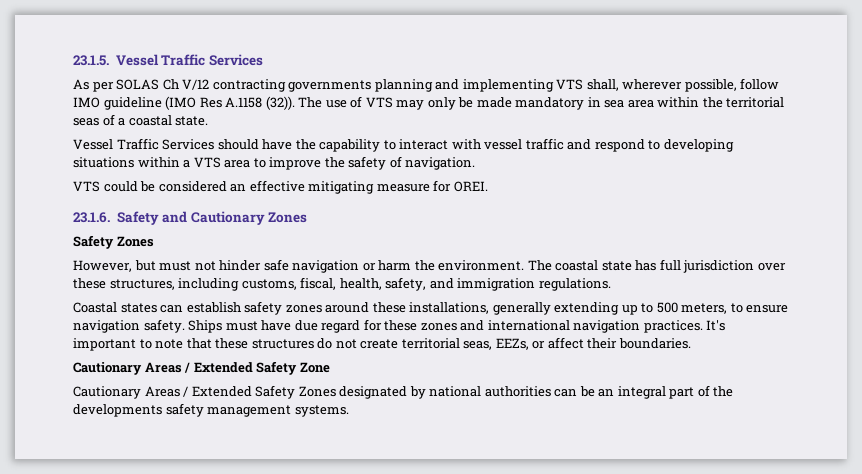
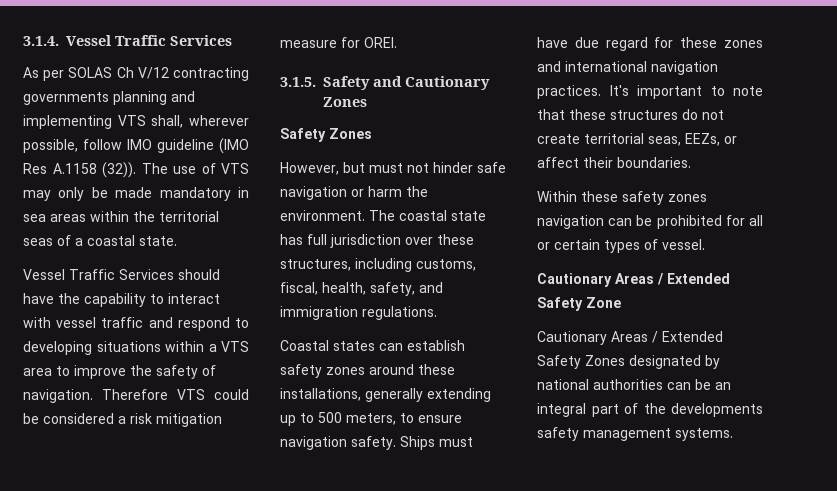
- 23.1.5. Vessel Traffic Services
+ 3.1.4. Vessel Traffic Services
- The use of VTS may only be made mandatory in sea area within the territorial seas of a coastal state.
+ The use of VTS may only be made mandatory in sea areas within the territorial seas of a coastal state.
- Vessel Traffic Services should have the capability to interact with vessel traffic and respond to developing situations within a VTS area to improve the safety of navigation.
- VTS could be considered an effective mitigating measure for OREI.
+ Vessel Traffic Services should have the capability to interact with vessel traffic and respond to developing situations within a VTS area to improve the safety of navigation. Therefore VTS could be considered a risk mitigation measure for OREI.
- 23.1.6. Safety and Cautionary Zones
+ 3.1.5. Safety and Cautionary Zones
+ Within these safety zones navigation can be prohibited for all or certain types of vessel.

